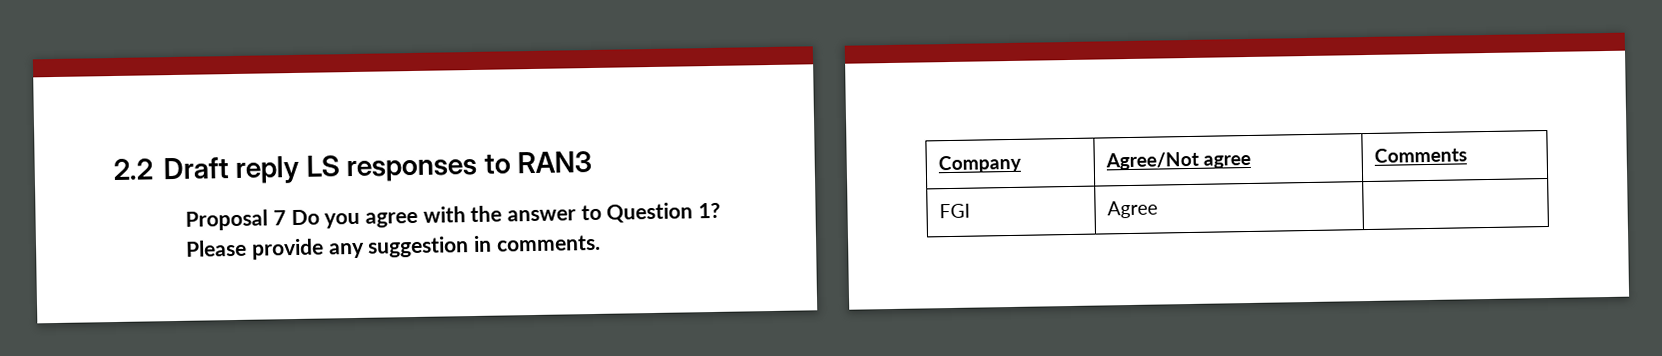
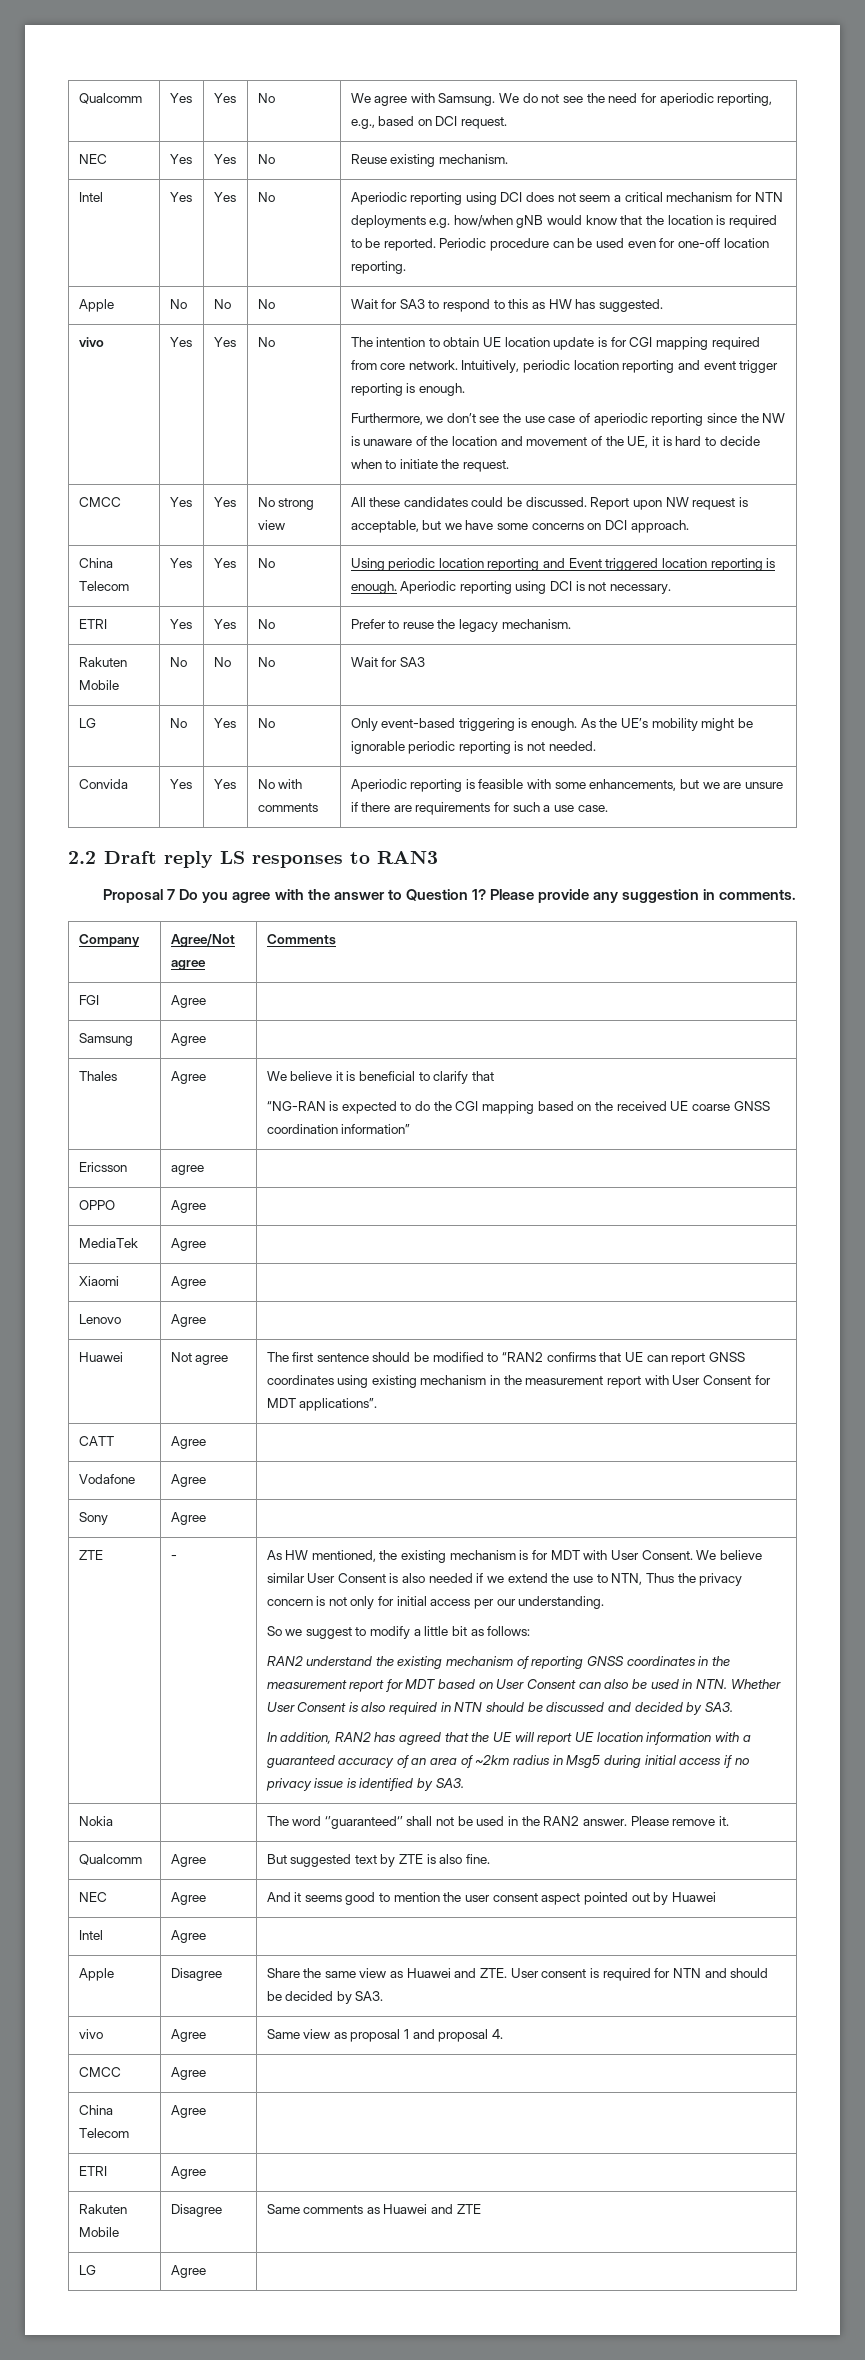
+ Qualcomm | Yes | Yes | No | We agree with Samsung. We do not see the need for aperiodic reporting, e.g., based on DCI request.
+ NEC | Yes | Yes | No | Reuse existing mechanism.
+ Intel | Yes | Yes | No | Aperiodic reporting using DCI does not seem a critical mechanism for NTN deployments e.g. how/when gNB would know that the location is required to be reported. Periodic procedure can be used even for one-off location reporting.
+ Apple | No | No | No | Wait for SA3 to respond to this as HW has suggested.
+ vivo | Yes | Yes | No | The intention to obtain UE location update is for CGI mapping required from core network. Intuitively, periodic location reporting and event trigger reporting is enough.
+ Furthermore, we don’t see the use case of aperiodic reporting since the NW is unaware of the location and movement of the UE, it is hard to decide when to initiate the request.
+ CMCC | Yes | Yes | No strong view | All these candidates could be discussed. Report upon NW request is acceptable, but we have some concerns on DCI approach.
+ China Telecom | Yes | Yes | No | Using periodic location reporting and Event triggered location reporting is enough. Aperiodic reporting using DCI is not necessary.
+ ETRI | Yes | Yes | No | Prefer to reuse the legacy mechanism.
+ Rakuten Mobile | No | No | No | Wait for SA3
+ LG | No | Yes | No | Only event-based triggering is enough. As the UE’s mobility might be ignorable periodic reporting is not needed.
+ Convida | Yes | Yes | No with comments | Aperiodic reporting is feasible with some enhancements, but we are unsure if there are requirements for such a use case.
+ Samsung | Agree |
+ Thales | Agree | We believe it is beneficial to clarify that
+ “NG-RAN is expected to do the CGI mapping based on the received UE coarse GNSS coordination information”
+ Ericsson | agree |
+ OPPO | Agree |
+ MediaTek | Agree |
+ Xiaomi | Agree |
+ Lenovo | Agree |
+ Huawei | Not agree | The first sentence should be modified to “RAN2 confirms that UE can report GNSS coordinates using existing mechanism in the measurement report with User Consent for MDT applications”.
+ CATT | Agree |
+ Vodafone | Agree |
+ Sony | Agree |
+ ZTE | - | As HW mentioned, the existing mechanism is for MDT with User Consent. We believe similar User Consent is also needed if we extend the use to NTN, Thus the privacy concern is not only for initial access per our understanding.
+ So we suggest to modify a little bit as follows:
+ RAN2 understand the existing mechanism of reporting GNSS coordinates in the measurement report for MDT based on User Consent can also be used in NTN. Whether User Consent is also required in NTN should be discussed and decided by SA3.
+ In addition, RAN2 has agreed that the UE will report UE location information with a guaranteed accuracy of an area of ~2km radius in Msg5 during initial access if no privacy issue is identified by SA3.
+ Nokia | | The word ‘’guaranteed‘’ shall not be used in the RAN2 answer. Please remove it.
+ Qualcomm | Agree | But suggested text by ZTE is also fine.
+ NEC | Agree | And it seems good to mention the user consent aspect pointed out by Huawei
+ Intel | Agree |
+ Apple | Disagree | Share the same view as Huawei and ZTE. User consent is required for NTN and should be decided by SA3.
+ vivo | Agree | Same view as proposal 1 and proposal 4.
+ CMCC | Agree |
+ China Telecom | Agree |
+ ETRI | Agree |
+ Rakuten Mobile | Disagree | Same comments as Huawei and ZTE
+ LG | Agree |

